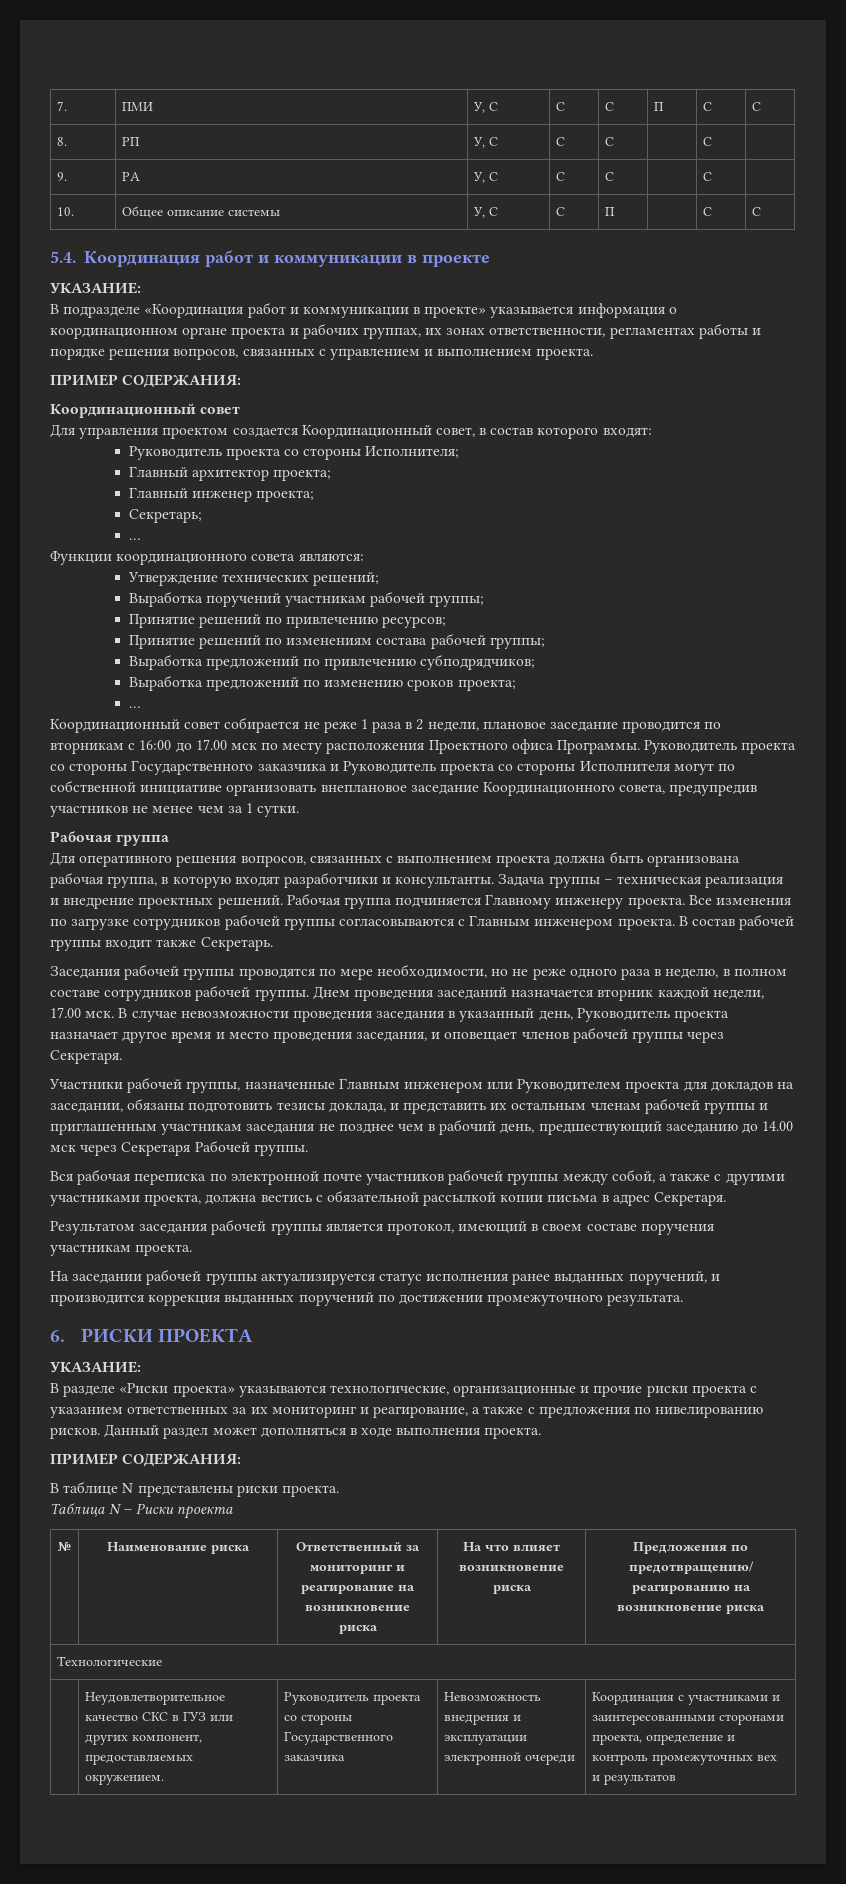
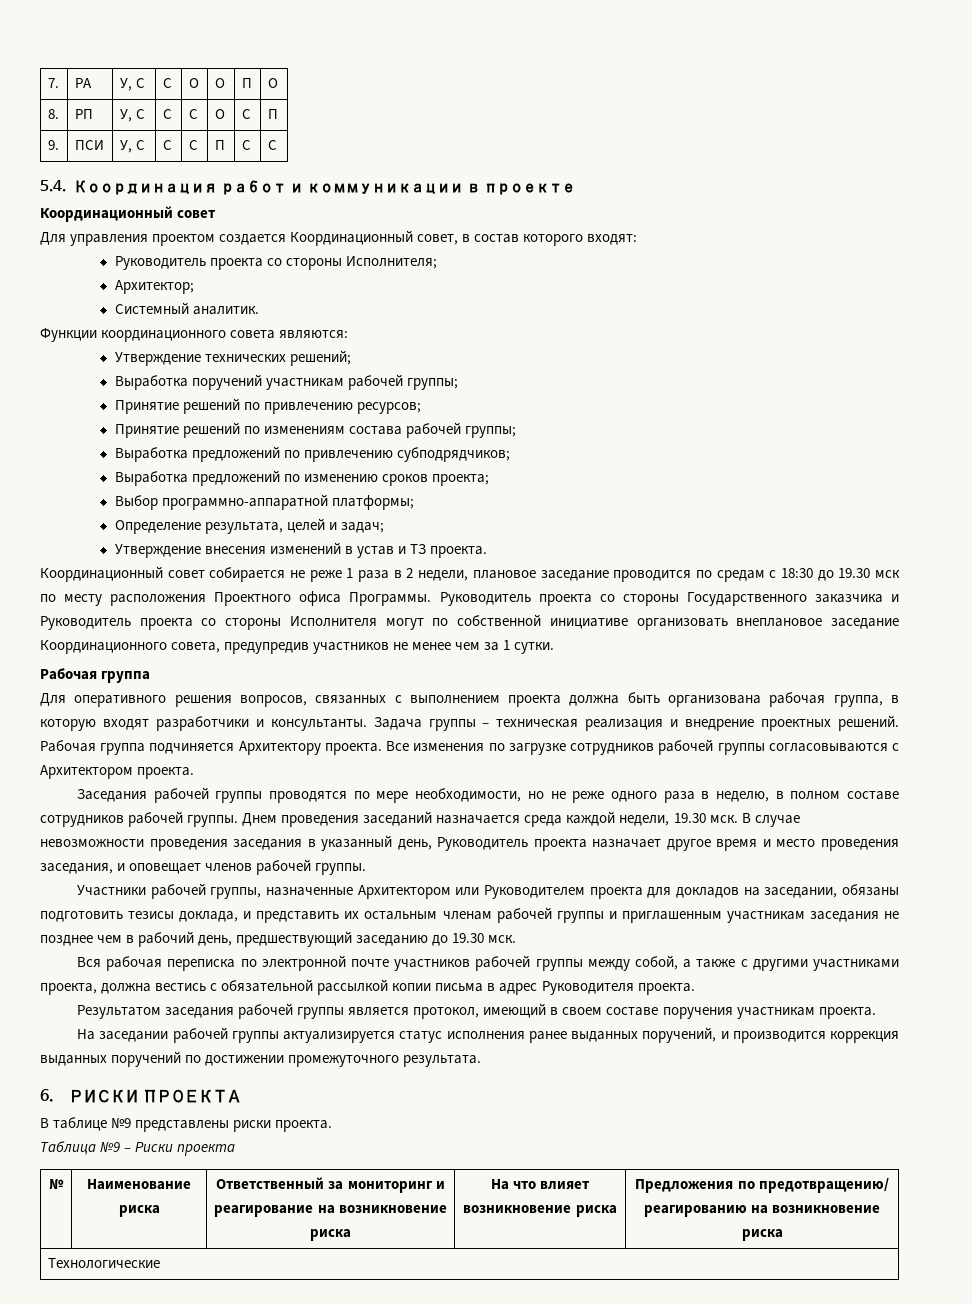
- 7. | ПМИ | У, С | С | С | П | С | С
+ 7. | РА | У, С | С | О | О | П | О
+ 8. | РП | У, С | С | С | О | С | П
+ 9. | ПСИ | У, С | С | С | П | С | С
- 8. | РП | У, С | С | С | | С |
- 9. | РА | У, С | С | С | | С |
- 10. | Общее описание системы | У, С | С | П | | С | С
  5.4. Координация работ и коммуникации в проекте
- УКАЗАНИЕ:
- В подразделе «Координация работ и коммуникации в проекте» указывается информация о координационном органе проекта и рабочих группах, их зонах ответственности, регламентах работы и порядке решения вопросов, связанных с управлением и выполнением проекта.
- ПРИМЕР СОДЕРЖАНИЯ:
- Главный архитектор проекта;
- Главный инженер проекта;
- Секретарь;
- …
+ Архитектор;
+ Системный аналитик.
  Выработка предложений по изменению сроков проекта;
- …
+ Выбор программно-аппаратной платформы;
+ Определение результата, целей и задач;
+ Утверждение внесения изменений в устав и ТЗ проекта.
- Координационный совет собирается не реже 1 раза в 2 недели, плановое заседание проводится по вторникам с 16:00 до 17.00 мск по месту расположения Проектного офиса Программы.
+ Координационный совет собирается не реже 1 раза в 2 недели, плановое заседание проводится по средам с 18:30 до 19.30 мск по месту расположения Проектного офиса Программы.
- Рабочая группа подчиняется Главному инженеру проекта.
+ Рабочая группа подчиняется Архитектору проекта.
- Все изменения по загрузке сотрудников рабочей группы согласовываются с Главным инженером проекта. В состав рабочей группы входит также Секретарь.
+ Все изменения по загрузке сотрудников рабочей группы согласовываются с Архитектором проекта.
- Днем проведения заседаний назначается вторник каждой недели, 17.00 мск.
+ Днем проведения заседаний назначается среда каждой недели, 19.30 мск.
- В случае невозможности проведения заседания в указанный день, Руководитель проекта назначает другое время и место проведения заседания, и оповещает членов рабочей группы через Секретаря.
+ В случае невозможности проведения заседания в указанный день, Руководитель проекта назначает другое время и место проведения заседания, и оповещает членов рабочей группы.
- Участники рабочей группы, назначенные Главным инженером или Руководителем проекта для докладов на заседании, обязаны подготовить тезисы доклада, и представить их остальным членам рабочей группы и приглашенным участникам заседания не позднее чем в рабочий день, предшествующий заседанию до 14.00 мск через Секретаря Рабочей группы.
+ Участники рабочей группы, назначенные Архитектором или Руководителем проекта для докладов на заседании, обязаны подготовить тезисы доклада, и представить их остальным членам рабочей группы и приглашенным участникам заседания не позднее чем в рабочий день, предшествующий заседанию до 19.30 мск.
- Вся рабочая переписка по электронной почте участников рабочей группы между собой, а также с другими участниками проекта, должна вестись с обязательной рассылкой копии письма в адрес Секретаря.
+ Вся рабочая переписка по электронной почте участников рабочей группы между собой, а также с другими участниками проекта, должна вестись с обязательной рассылкой копии письма в адрес Руководителя проекта.
  6. РИСКИ ПРОЕКТА
- УКАЗАНИЕ:
- В разделе «Риски проекта» указываются технологические, организационные и прочие риски проекта с указанием ответственных за их мониторинг и реагирование, а также с предложения по нивелированию рисков. Данный раздел может дополняться в ходе выполнения проекта.
- ПРИМЕР СОДЕРЖАНИЯ:
- В таблице N представлены риски проекта.
+ В таблице №9 представлены риски проекта.
- Таблица N – Риски проекта
+ Таблица №9 – Риски проекта
- | Неудовлетворительное качество СКС в ГУЗ или других компонент, предоставляемых окружением. | Руководитель проекта со стороны Государственного заказчика | Невозможность внедрения и эксплуатации электронной очереди | Координация с участниками и заинтересованными сторонами проекта, определение и контроль промежуточных вех и результатов

